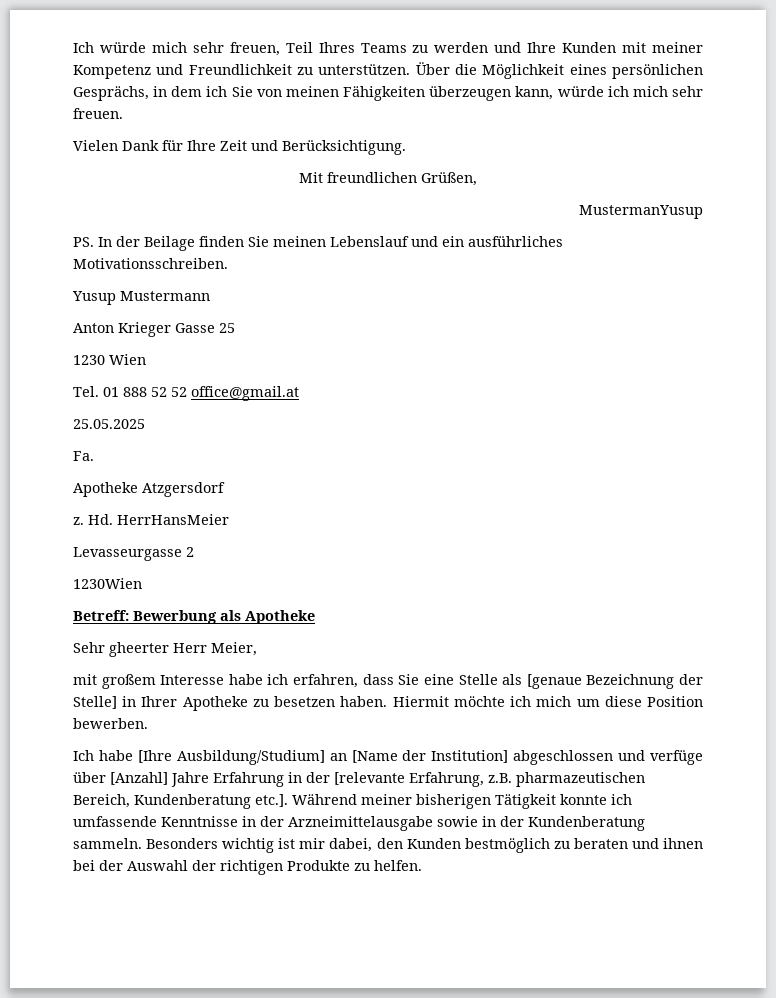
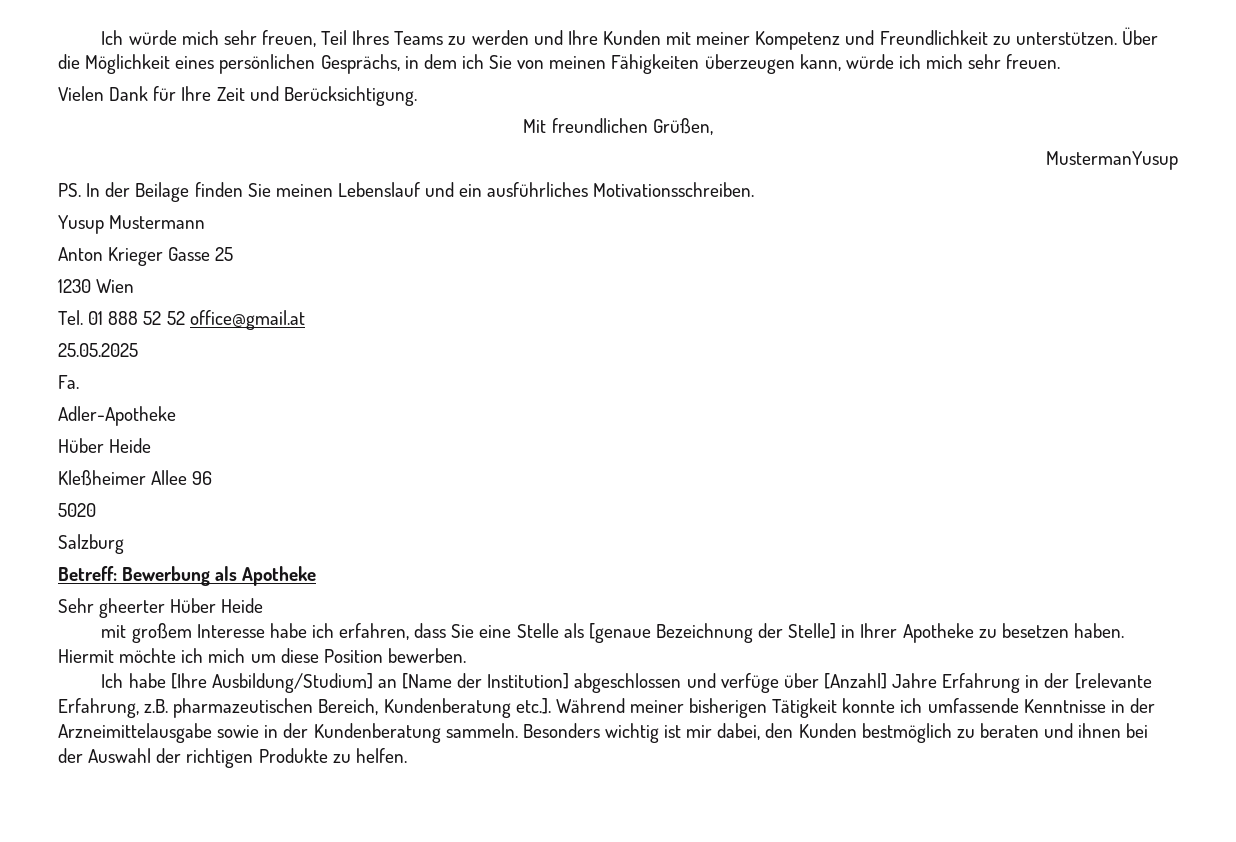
- Apotheke Atzgersdorf
- z. Hd. HerrHansMeier
- Levasseurgasse 2
- 1230Wien
+ Adler-Apotheke
+ Hüber Heide
+ Kleßheimer Allee 96
+ 5020
+ Salzburg
- Sehr gheerter Herr Meier,
+ Sehr gheerter Hüber Heide

